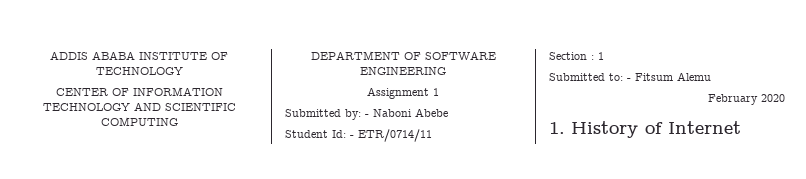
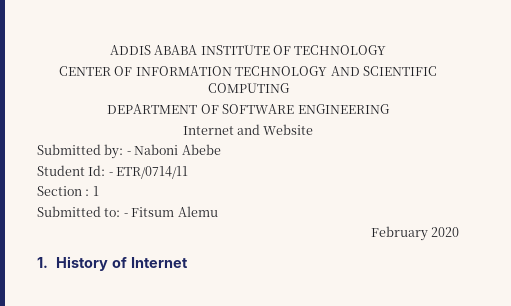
- Assignment 1
+ Internet and Website

